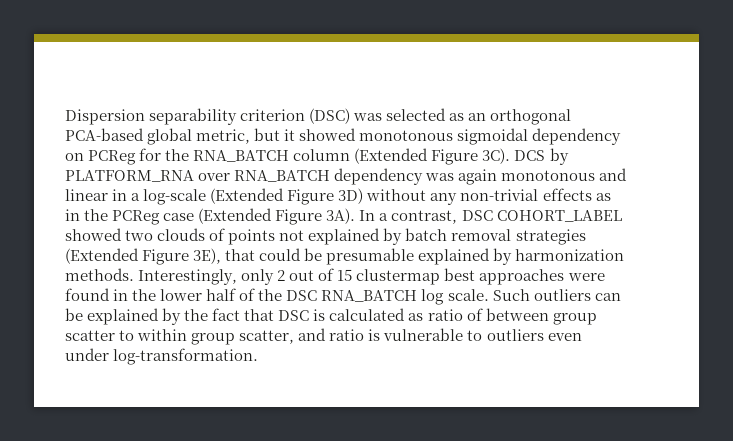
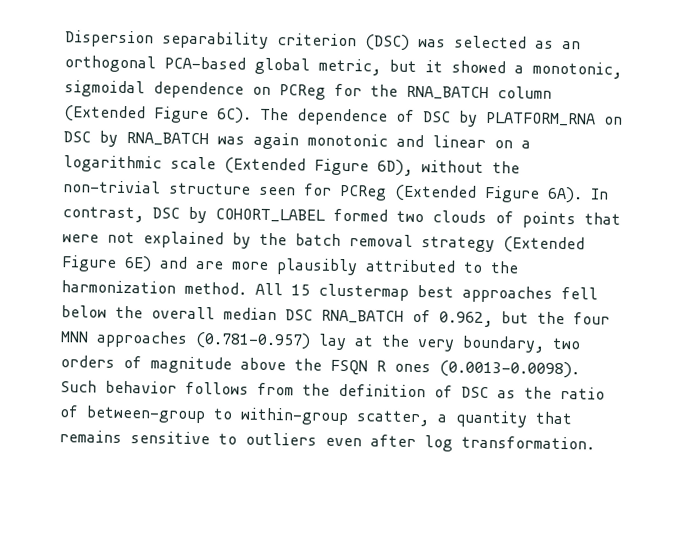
- Dispersion separability criterion (DSC) was selected as an orthogonal PCA-based global metric, but it showed monotonous sigmoidal dependency on PCReg for the RNA_BATCH column (Extended Figure 3C). DCS by PLATFORM_RNA over RNA_BATCH dependency was again monotonous and linear in a log-scale (Extended Figure 3D) without any non-trivial effects as in the PCReg case (Extended Figure 3A). In a contrast, DSC COHORT_LABEL showed two clouds of points not explained by batch removal strategies (Extended Figure 3E), that could be presumable explained by harmonization methods. Interestingly, only 2 out of 15 clustermap best approaches were found in the lower half of the DSC RNA_BATCH log scale. Such outliers can be explained by the fact that DSC is calculated as ratio of between group scatter to within group scatter, and ratio is vulnerable to outliers even under log-transformation.
+ Dispersion separability criterion (DSC) was selected as an orthogonal PCA-based global metric, but it showed a monotonic, sigmoidal dependence on PCReg for the RNA_BATCH column (Extended Figure 6C). The dependence of DSC by PLATFORM_RNA on DSC by RNA_BATCH was again monotonic and linear on a logarithmic scale (Extended Figure 6D), without the non-trivial structure seen for PCReg (Extended Figure 6A). In contrast, DSC by COHORT_LABEL formed two clouds of points that were not explained by the batch removal strategy (Extended Figure 6E) and are more plausibly attributed to the harmonization method. All 15 clustermap best approaches fell below the overall median DSC RNA_BATCH of 0.962, but the four MNN approaches (0.781-0.957) lay at the very boundary, two orders of magnitude above the FSQN R ones (0.0013-0.0098). Such behavior follows from the definition of DSC as the ratio of between-group to within-group scatter, a quantity that remains sensitive to outliers even after log transformation.

